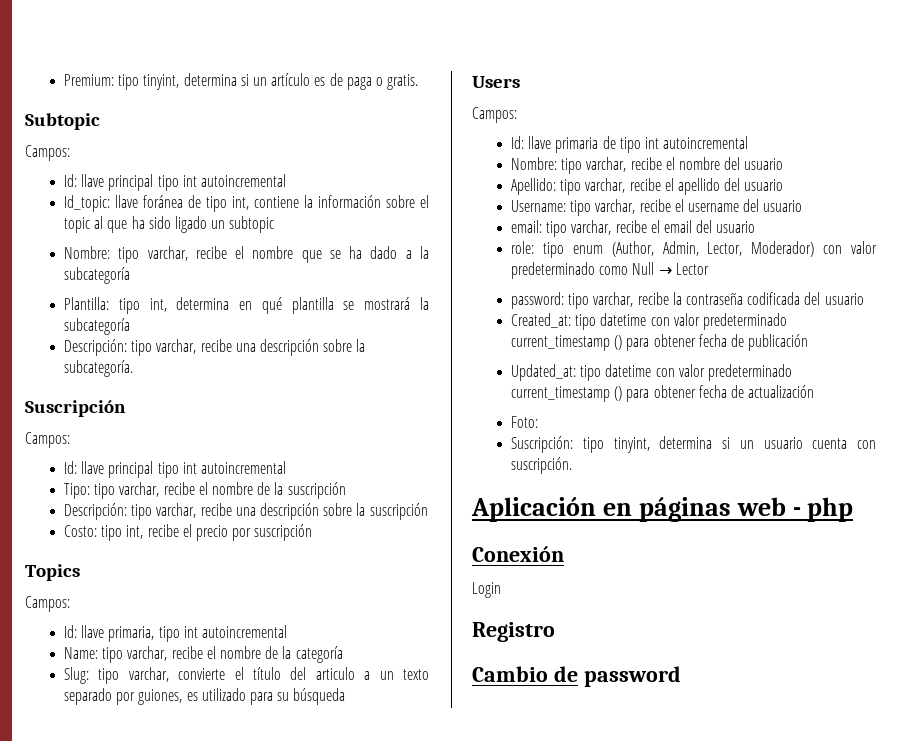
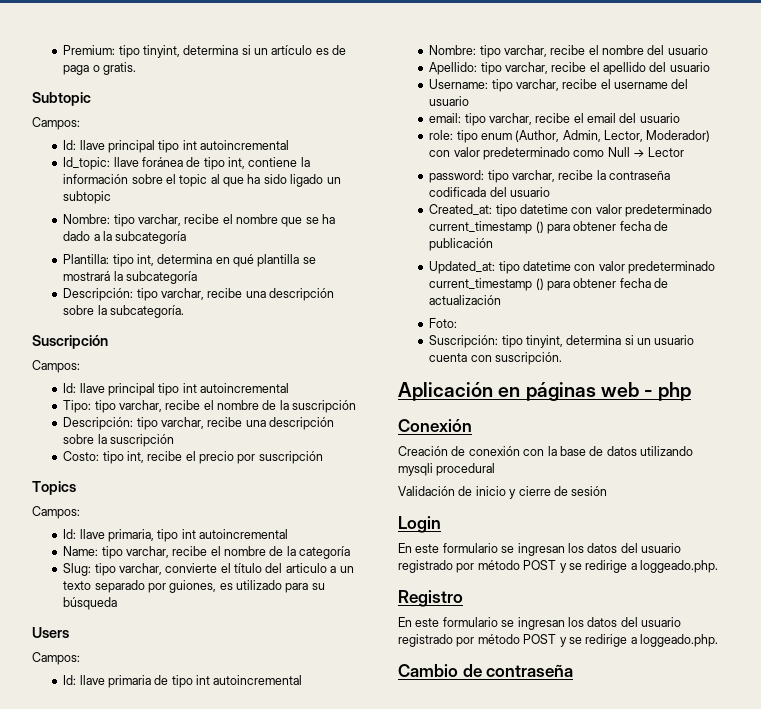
+ Creación de conexión con la base de datos utilizando mysqli procedural
+ Validación de inicio y cierre de sesión
  Login
+ En este formulario se ingresan los datos del usuario registrado por método POST y se redirige a loggeado.php.
  Registro
+ En este formulario se ingresan los datos del usuario registrado por método POST y se redirige a loggeado.php.
- Cambio de password
+ Cambio de contraseña

